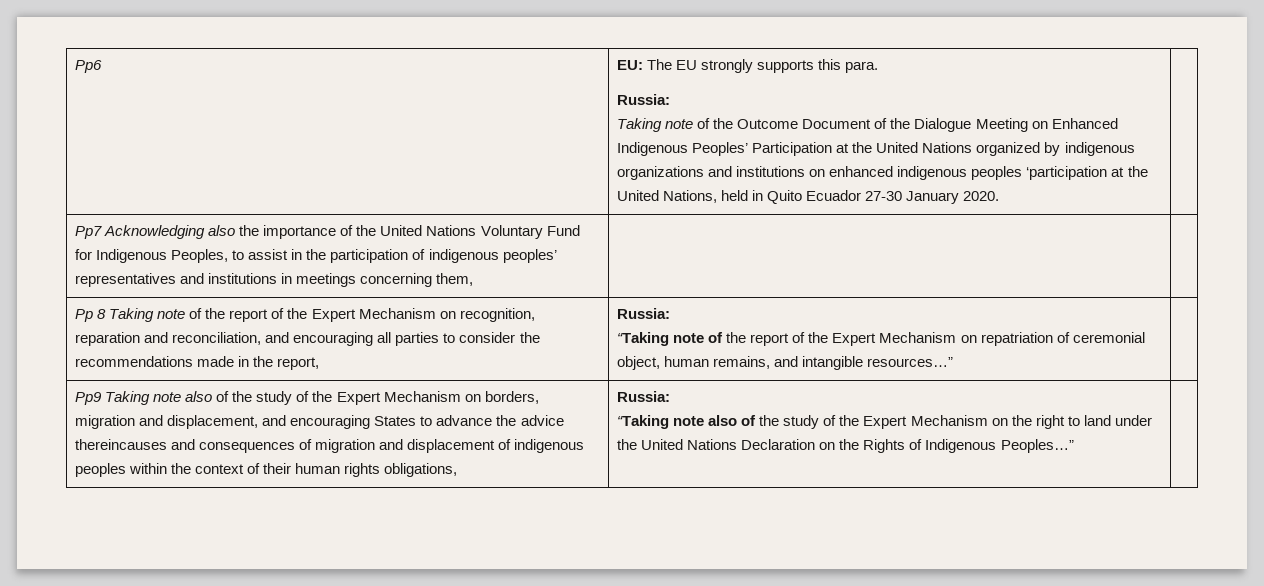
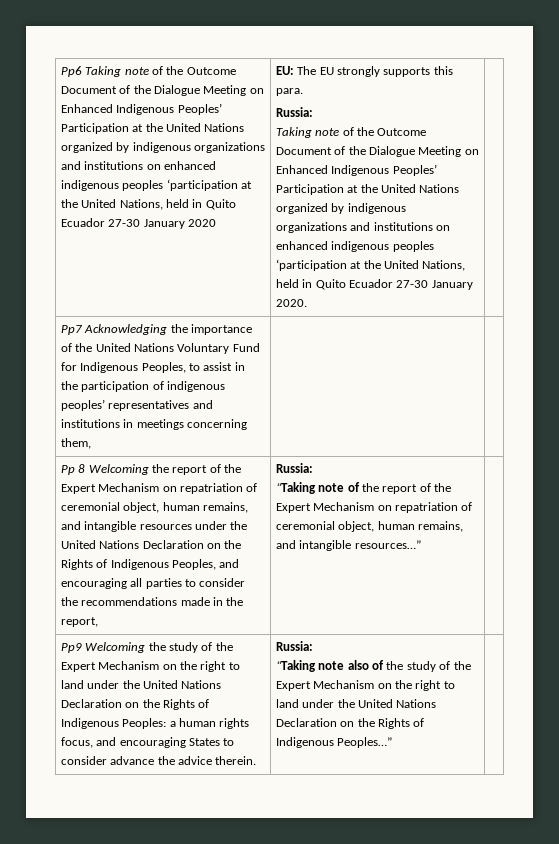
- Pp6
+ Pp6 Taking note of the Outcome Document of the Dialogue Meeting on Enhanced Indigenous Peoples’ Participation at the United Nations organized by indigenous organizations and institutions on enhanced indigenous peoples ‘participation at the United Nations, held in Quito Ecuador 27-30 January 2020
- Pp7 Acknowledging also the importance of the United Nations Voluntary Fund for Indigenous Peoples, to assist in the participation of indigenous peoples’ representatives and institutions in meetings concerning them, | |
+ Pp7 Acknowledging the importance of the United Nations Voluntary Fund for Indigenous Peoples, to assist in the participation of indigenous peoples’ representatives and institutions in meetings concerning them, | |
- Pp 8 Taking note of the report of the Expert Mechanism on recognition, reparation and reconciliation, and encouraging all parties to consider the recommendations made in the report,
+ Pp 8 Welcoming the report of the Expert Mechanism on repatriation of ceremonial object, human remains, and intangible resources under the United Nations Declaration on the Rights of Indigenous Peoples, and encouraging all parties to consider the recommendations made in the report,
- Pp9 Taking note also of the study of the Expert Mechanism on borders, migration and displacement, and encouraging States to advance the advice thereincauses and consequences of migration and displacement of indigenous peoples within the context of their human rights obligations,
+ Pp9 Welcoming the study of the Expert Mechanism on the right to land under the United Nations Declaration on the Rights of Indigenous Peoples: a human rights focus, and encouraging States to consider advance the advice therein.

